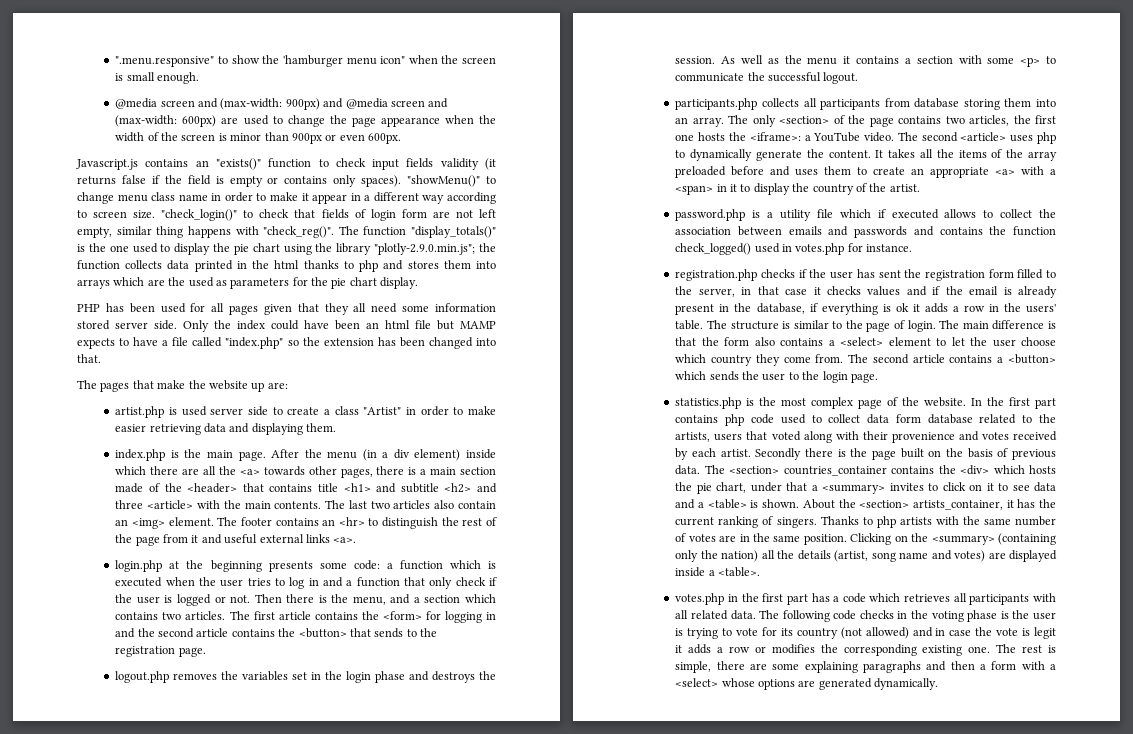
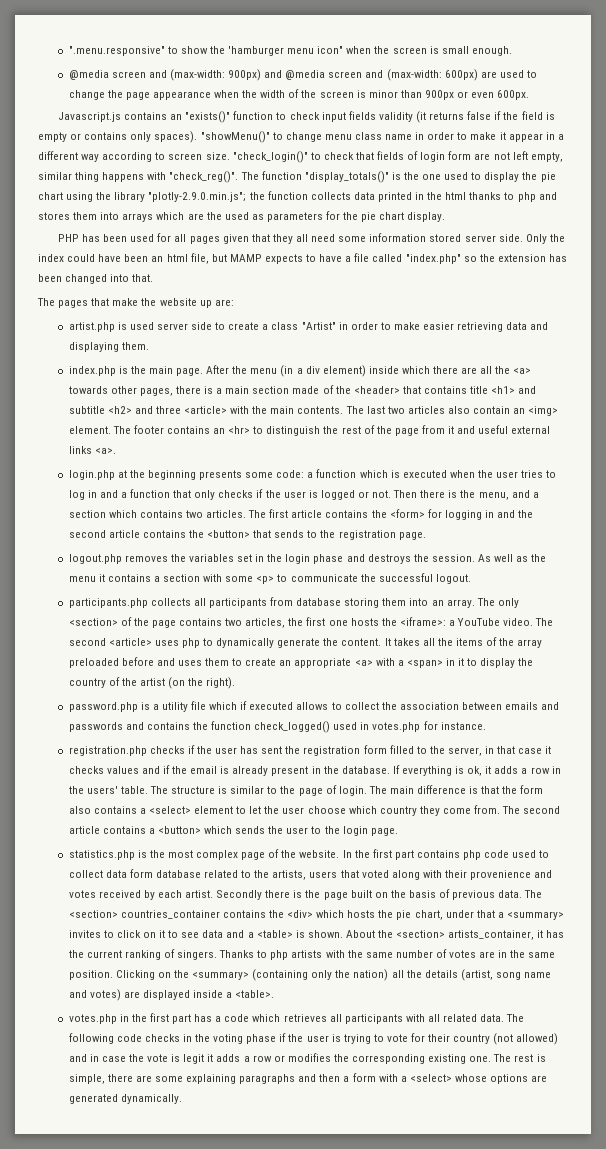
- Only the index could have been an html file but MAMP expects to have a file called "index.php" so the extension has been changed into that.
+ Only the index could have been an html file, but MAMP expects to have a file called "index.php" so the extension has been changed into that.
- login.php at the beginning presents some code: a function which is executed when the user tries to log in and a function that only check if the user is logged or not.
+ login.php at the beginning presents some code: a function which is executed when the user tries to log in and a function that only checks if the user is logged or not.
- It takes all the items of the array preloaded before and uses them to create an appropriate <a> with a <span> in it to display the country of the artist.
+ It takes all the items of the array preloaded before and uses them to create an appropriate <a> with a <span> in it to display the country of the artist (on the right).
- registration.php checks if the user has sent the registration form filled to the server, in that case it checks values and if the email is already present in the database, if everything is ok it adds a row in the users' table.
+ registration.php checks if the user has sent the registration form filled to the server, in that case it checks values and if the email is already present in the database. If everything is ok, it adds a row in the users' table.
- The following code checks in the voting phase is the user is trying to vote for its country (not allowed) and in case the vote is legit it adds a row or modifies the corresponding existing one.
+ The following code checks in the voting phase if the user is trying to vote for their country (not allowed) and in case the vote is legit it adds a row or modifies the corresponding existing one.

